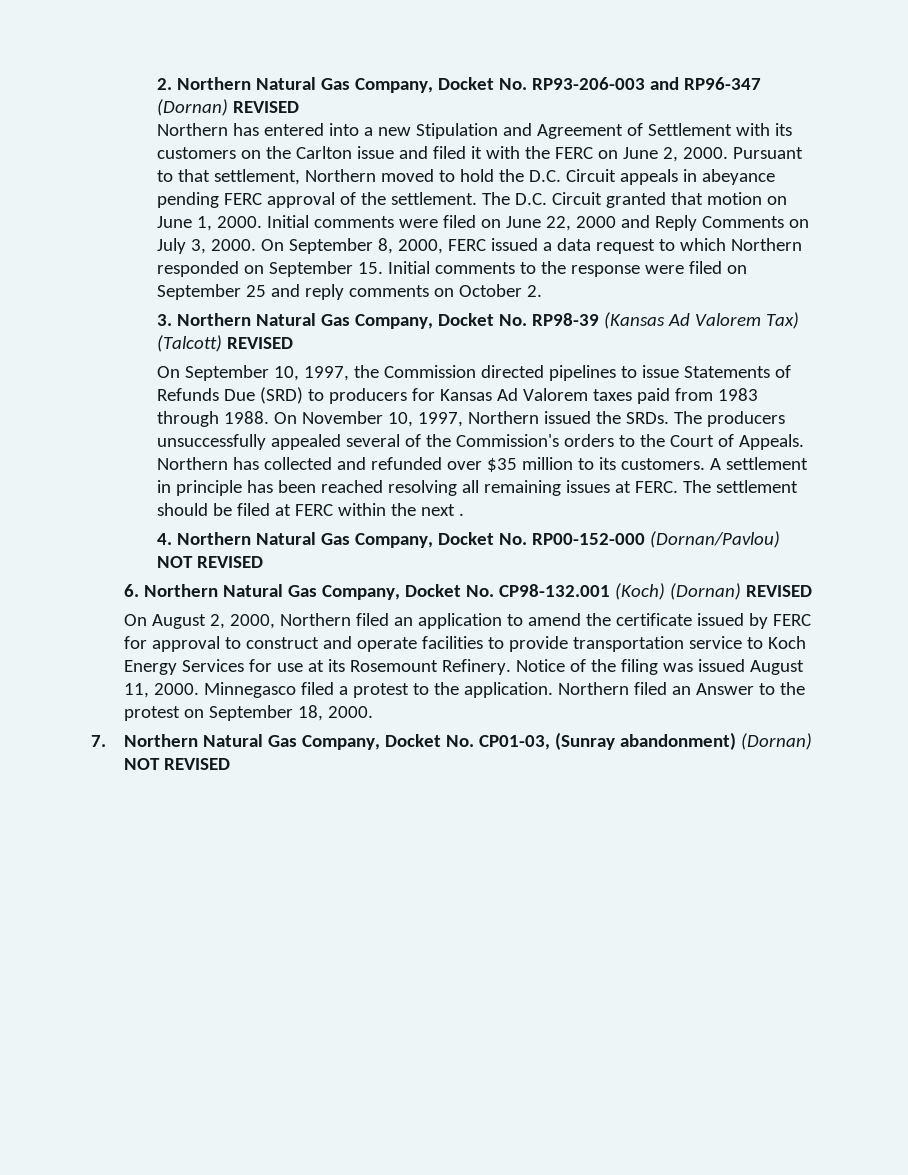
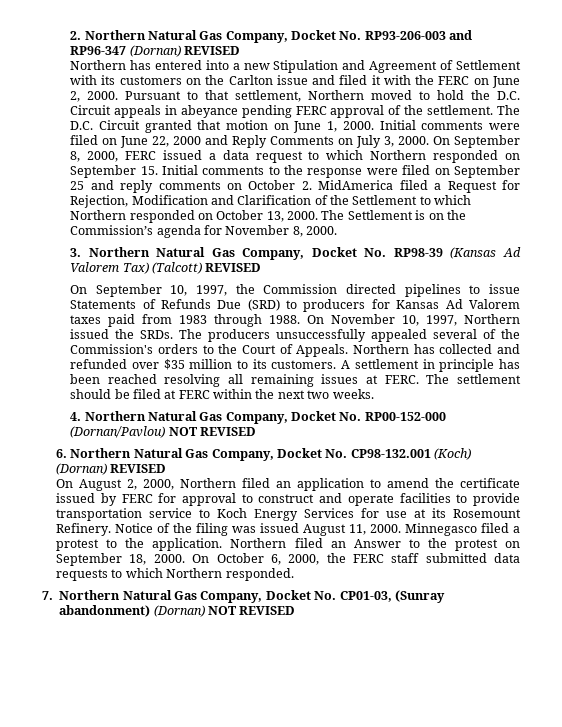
- On September 8, 2000, FERC issued a data request to which Northern responded on September 15. Initial comments to the response were filed on September 25 and reply comments on October 2.
+ On September 8, 2000, FERC issued a data request to which Northern responded on September 15. Initial comments to the response were filed on September 25 and reply comments on October 2. MidAmerica filed a Request for Rejection, Modification and Clarification of the Settlement to which Northern responded on October 13, 2000. The Settlement is on the Commission’s agenda for November 8, 2000.
- The settlement should be filed at FERC within the next .
+ The settlement should be filed at FERC within the next two weeks.
+ On October 6, 2000, the FERC staff submitted data requests to which Northern responded.

